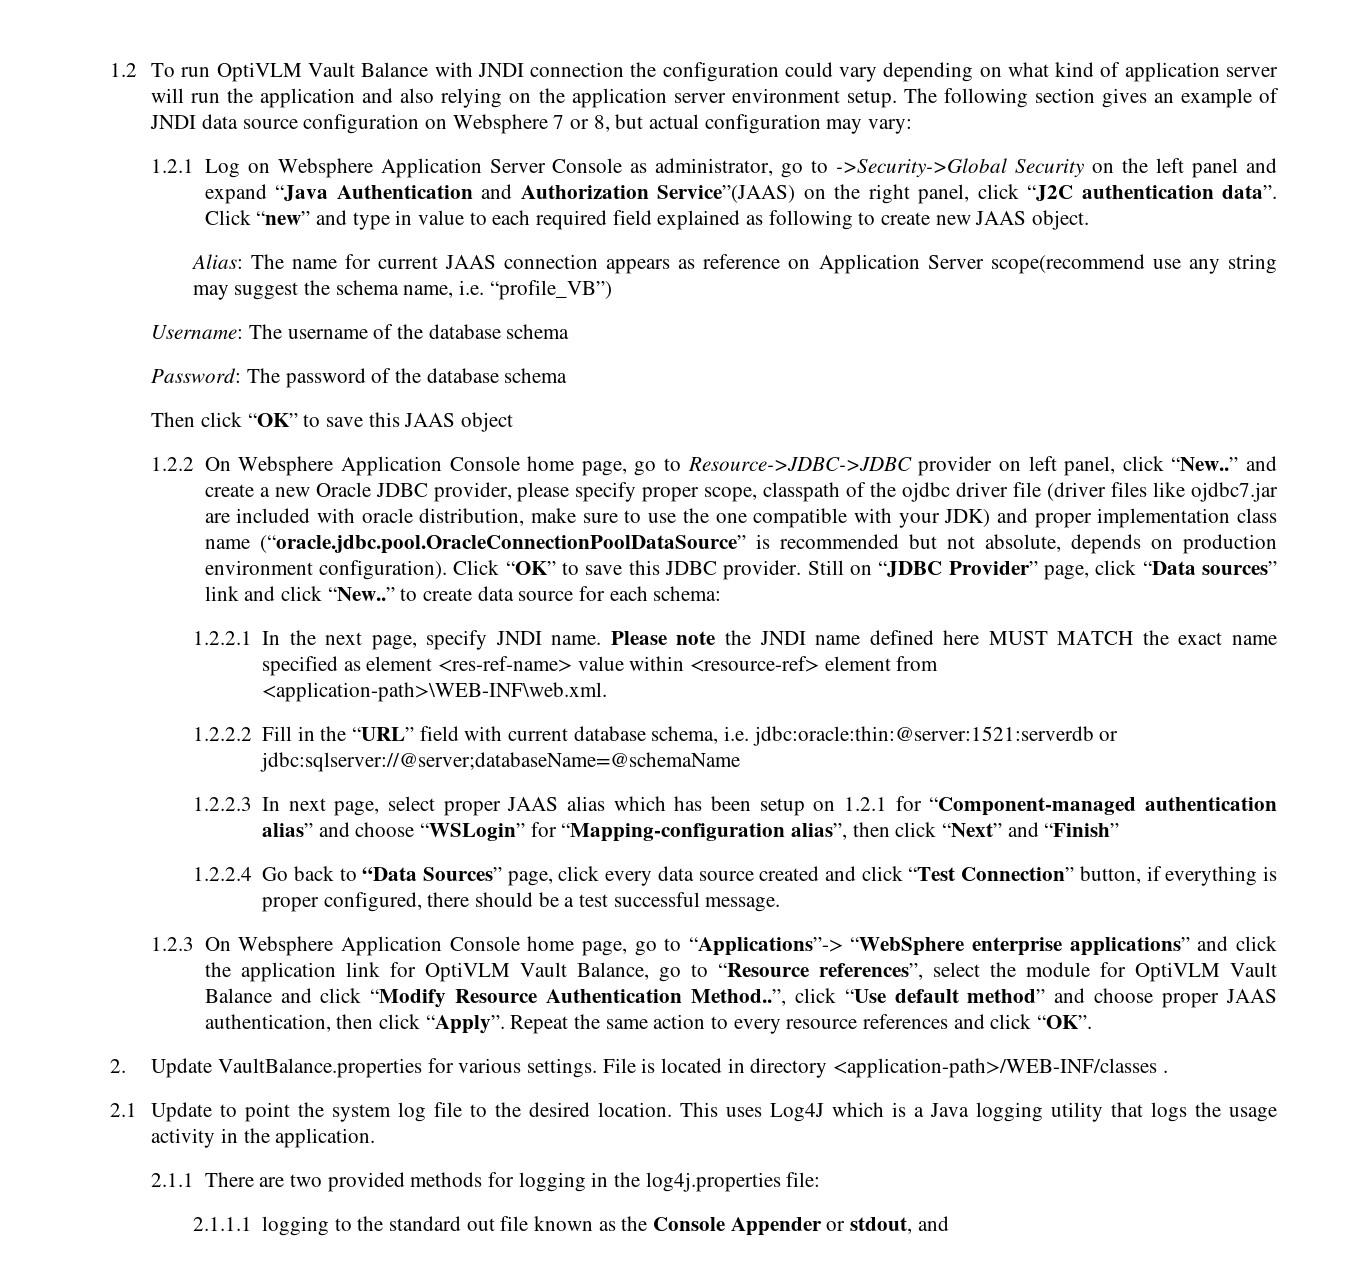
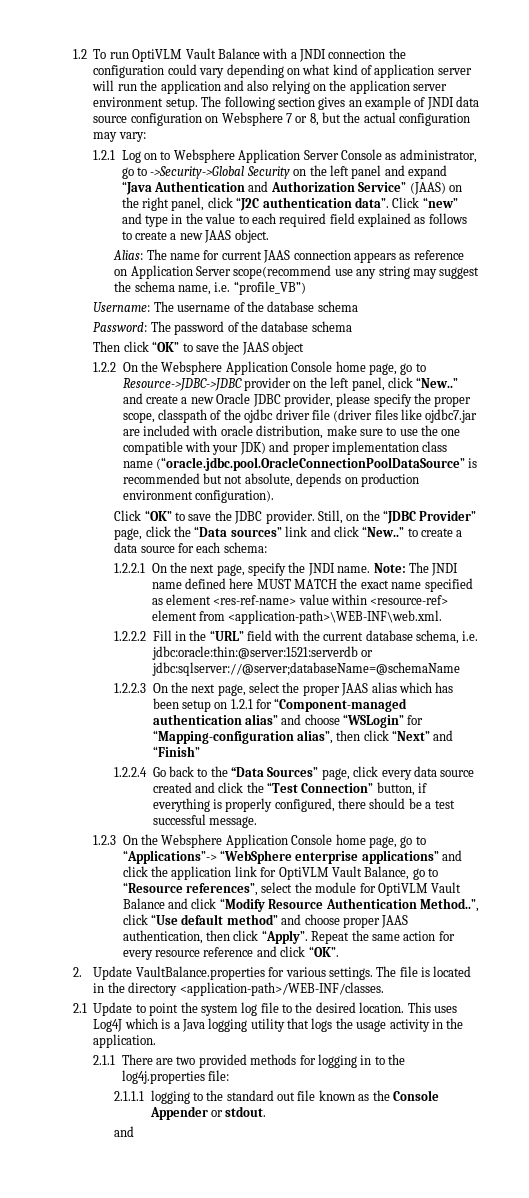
- 1.2 To run OptiVLM Vault Balance with JNDI connection the configuration could vary depending on what kind of application server will run the application and also relying on the application server environment setup.
+ 1.2 To run OptiVLM Vault Balance with a JNDI connection the configuration could vary depending on what kind of application server will run the application and also relying on the application server environment setup.
- The following section gives an example of JNDI data source configuration on Websphere 7 or 8, but actual configuration may vary:
+ The following section gives an example of JNDI data source configuration on Websphere 7 or 8, but the actual configuration may vary:
- 1.2.1 Log on Websphere Application Server Console as administrator, go to ->Security->Global Security on the left panel and expand “Java Authentication and Authorization Service”(JAAS) on the right panel, click “J2C authentication data”.
+ 1.2.1 Log on to Websphere Application Server Console as administrator, go to ->Security->Global Security on the left panel and expand “Java Authentication and Authorization Service” (JAAS) on the right panel, click “J2C authentication data”.
- Click “new” and type in value to each required field explained as following to create new JAAS object.
+ Click “new” and type in the value to each required field explained as follows to create a new JAAS object.
- Then click “OK” to save this JAAS object
+ Then click “OK” to save the JAAS object
- 1.2.2 On Websphere Application Console home page, go to Resource->JDBC->JDBC provider on left panel, click “New..” and create a new Oracle JDBC provider, please specify proper scope, classpath of the ojdbc driver file (driver files like ojdbc7.jar are included with oracle distribution, make sure to use the one compatible with your JDK) and proper implementation class name (“oracle.jdbc.pool.OracleConnectionPoolDataSource” is recommended but not absolute, depends on production environment configuration). Click “OK” to save this JDBC provider.
+ 1.2.2 On the Websphere Application Console home page, go to Resource->JDBC->JDBC provider on the left panel, click “New..” and create a new Oracle JDBC provider, please specify the proper scope, classpath of the ojdbc driver file (driver files like ojdbc7.jar are included with oracle distribution, make sure to use the one compatible with your JDK) and proper implementation class name (“oracle.jdbc.pool.OracleConnectionPoolDataSource” is recommended but not absolute, depends on production environment configuration).
+ Click “OK” to save the JDBC provider.
- Still on “JDBC Provider” page, click “Data sources” link and click “New..” to create data source for each schema:
+ Still, on the “JDBC Provider” page, click the “Data sources” link and click “New..” to create a data source for each schema:
- 1.2.2.1 In the next page, specify JNDI name.
+ 1.2.2.1 On the next page, specify the JNDI name.
- Please note the JNDI name defined here MUST MATCH the exact name specified as element <res-ref-name> value within <resource-ref> element from <application-path>\WEB-INF\web.xml.
+ Note: The JNDI name defined here MUST MATCH the exact name specified as element <res-ref-name> value within <resource-ref> element from <application-path>\WEB-INF\web.xml.
- 1.2.2.2 Fill in the “URL” field with current database schema, i.e. jdbc:oracle:thin:@server:1521:serverdb or jdbc:sqlserver://@server;databaseName=@schemaName
+ 1.2.2.2 Fill in the “URL” field with the current database schema, i.e. jdbc:oracle:thin:@server:1521:serverdb or jdbc:sqlserver://@server;databaseName=@schemaName
- 1.2.2.3 In next page, select proper JAAS alias which has been setup on 1.2.1 for “Component-managed authentication alias” and choose “WSLogin” for “Mapping-configuration alias”, then click “Next” and “Finish”
+ 1.2.2.3 On the next page, select the proper JAAS alias which has been setup on 1.2.1 for “Component-managed authentication alias” and choose “WSLogin” for “Mapping-configuration alias”, then click “Next” and “Finish”
- 1.2.2.4 Go back to “Data Sources” page, click every data source created and click “Test Connection” button, if everything is proper configured, there should be a test successful message.
+ 1.2.2.4 Go back to the “Data Sources” page, click every data source created and click the “Test Connection” button, if everything is properly configured, there should be a test successful message.
- 1.2.3 On Websphere Application Console home page, go to “Applications”-> “WebSphere enterprise applications” and click the application link for OptiVLM Vault Balance, go to “Resource references”, select the module for OptiVLM Vault Balance and click “Modify Resource Authentication Method..”, click “Use default method” and choose proper JAAS authentication, then click “Apply”.
+ 1.2.3 On the Websphere Application Console home page, go to “Applications”-> “WebSphere enterprise applications” and click the application link for OptiVLM Vault Balance, go to “Resource references”, select the module for OptiVLM Vault Balance and click “Modify Resource Authentication Method..”, click “Use default method” and choose proper JAAS authentication, then click “Apply”.
- Repeat the same action to every resource references and click “OK”.
+ Repeat the same action for every resource reference and click “OK”.
- File is located in directory <application-path>/WEB-INF/classes .
+ The file is located in the directory <application-path>/WEB-INF/classes.
- 2.1.1 There are two provided methods for logging in the log4j.properties file:
+ 2.1.1 There are two provided methods for logging in to the log4j.properties file:
- 2.1.1.1 logging to the standard out file known as the Console Appender or stdout, and
+ 2.1.1.1 logging to the standard out file known as the Console Appender or stdout.
+ and

